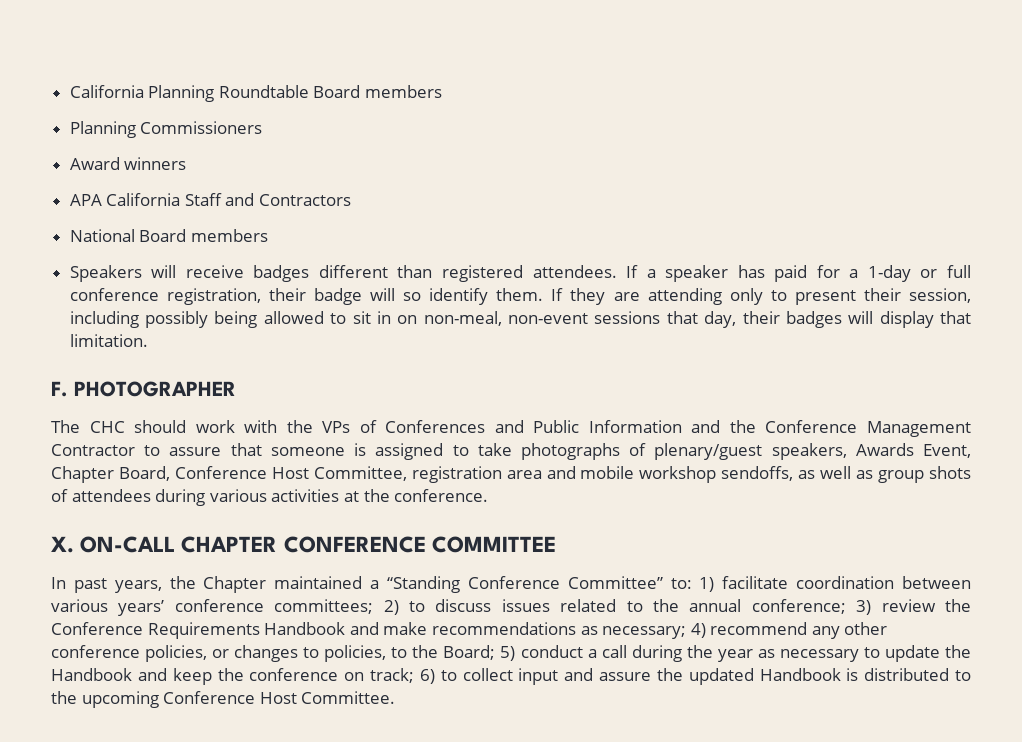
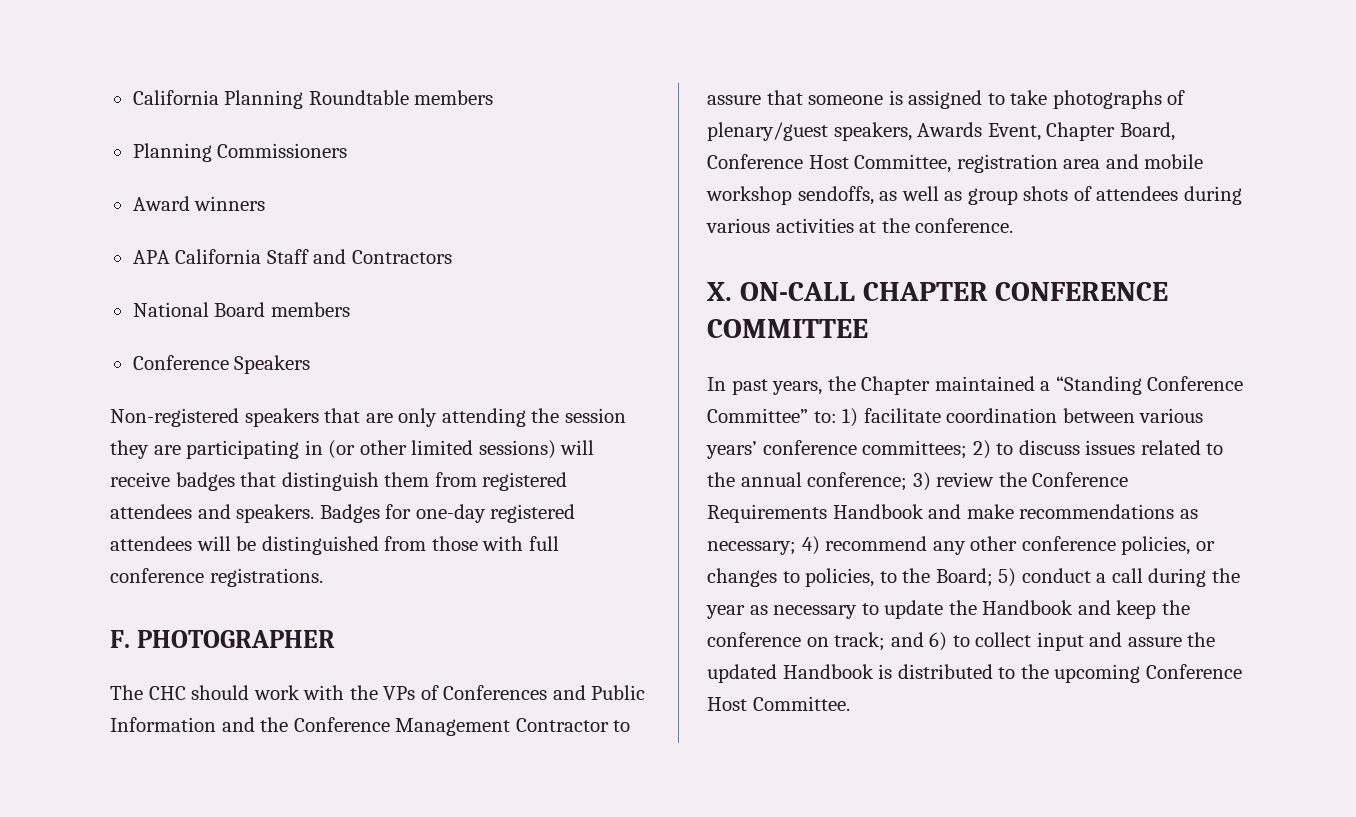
- California Planning Roundtable Board members
+ California Planning Roundtable members
- Speakers will receive badges different than registered attendees. If a speaker has paid for a 1-day or full conference registration, their badge will so identify them. If they are attending only to present their session, including possibly being allowed to sit in on non-meal, non-event sessions that day, their badges will display that limitation.
+ Conference Speakers
+ Non-registered speakers that are only attending the session they are participating in (or other limited sessions) will receive badges that distinguish them from registered attendees and speakers. Badges for one-day registered attendees will be distinguished from those with full conference registrations.
- 6) to collect input and assure the updated Handbook is distributed to the upcoming Conference Host Committee.
+ and 6) to collect input and assure the updated Handbook is distributed to the upcoming Conference Host Committee.

